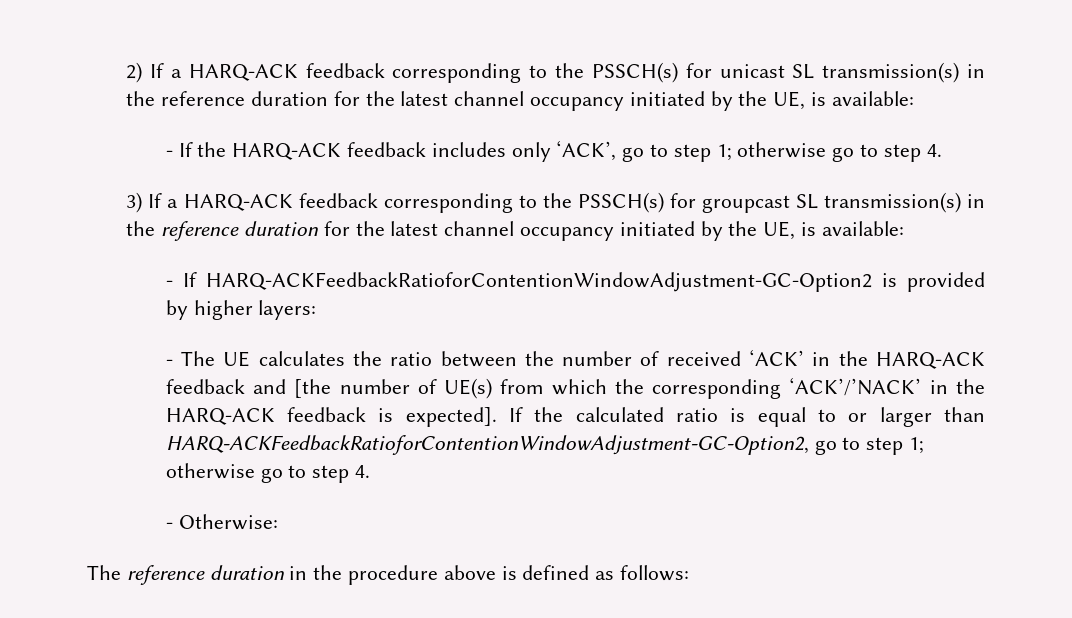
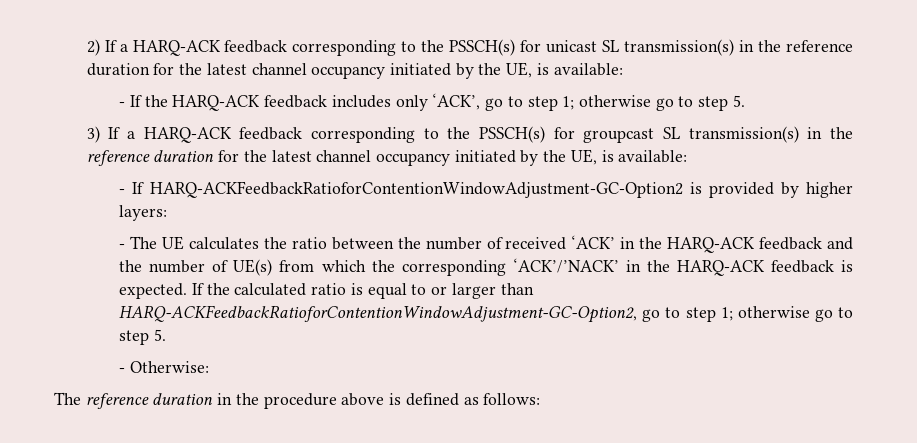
- - If the HARQ-ACK feedback includes only ‘ACK’, go to step 1; otherwise go to step 4.
+ - If the HARQ-ACK feedback includes only ‘ACK’, go to step 1; otherwise go to step 5.
- - The UE calculates the ratio between the number of received ‘ACK’ in the HARQ-ACK feedback and [the number of UE(s) from which the corresponding ‘ACK’/’NACK’ in the HARQ-ACK feedback is expected].
+ - The UE calculates the ratio between the number of received ‘ACK’ in the HARQ-ACK feedback and the number of UE(s) from which the corresponding ‘ACK’/’NACK’ in the HARQ-ACK feedback is expected.
- If the calculated ratio is equal to or larger than HARQ-ACKFeedbackRatioforContentionWindowAdjustment-GC-Option2, go to step 1; otherwise go to step 4.
+ If the calculated ratio is equal to or larger than HARQ-ACKFeedbackRatioforContentionWindowAdjustment-GC-Option2, go to step 1; otherwise go to step 5.

